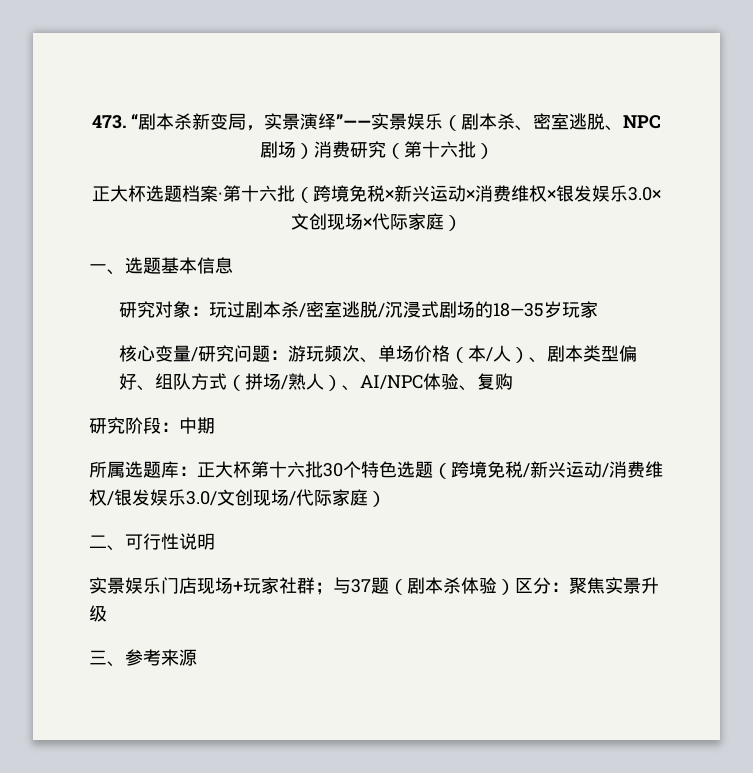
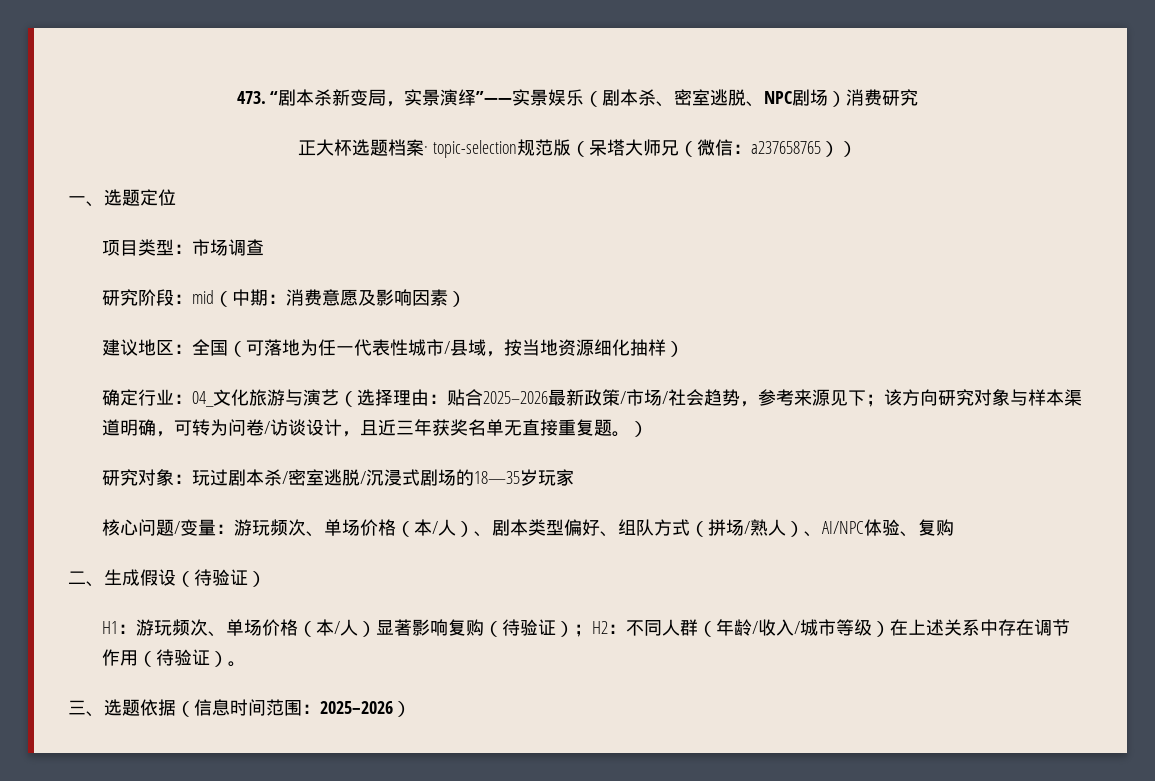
- 473. “剧本杀新变局，实景演绎”——实景娱乐（剧本杀、密室逃脱、NPC剧场）消费研究（第十六批）
+ 473. “剧本杀新变局，实景演绎”——实景娱乐（剧本杀、密室逃脱、NPC剧场）消费研究
- 正大杯选题档案·第十六批（跨境免税×新兴运动×消费维权×银发娱乐3.0×文创现场×代际家庭）
- 一、选题基本信息
+ 正大杯选题档案· topic-selection规范版（呆塔大师兄（微信：a237658765））
+ 一、选题定位
+ 项目类型：市场调查
+ 研究阶段：mid（中期：消费意愿及影响因素）
+ 建议地区：全国（可落地为任一代表性城市/县域，按当地资源细化抽样）
+ 确定行业：04_文化旅游与演艺（选择理由：贴合2025–2026最新政策/市场/社会趋势，参考来源见下；该方向研究对象与样本渠道明确，可转为问卷/访谈设计，且近三年获奖名单无直接重复题。）
- 核心变量/研究问题：游玩频次、单场价格（本/人）、剧本类型偏好、组队方式（拼场/熟人）、AI/NPC体验、复购
+ 核心问题/变量：游玩频次、单场价格（本/人）、剧本类型偏好、组队方式（拼场/熟人）、AI/NPC体验、复购
- 研究阶段：中期
- 所属选题库：正大杯第十六批30个特色选题（跨境免税/新兴运动/消费维权/银发娱乐3.0/文创现场/代际家庭）
- 二、可行性说明
- 实景娱乐门店现场+玩家社群；与37题（剧本杀体验）区分：聚焦实景升级
- 三、参考来源
+ 二、生成假设（待验证）
+ H1：游玩频次、单场价格（本/人）显著影响复购（待验证）；H2：不同人群（年龄/收入/城市等级）在上述关系中存在调节作用（待验证）。
+ 三、选题依据（信息时间范围：2025–2026）

